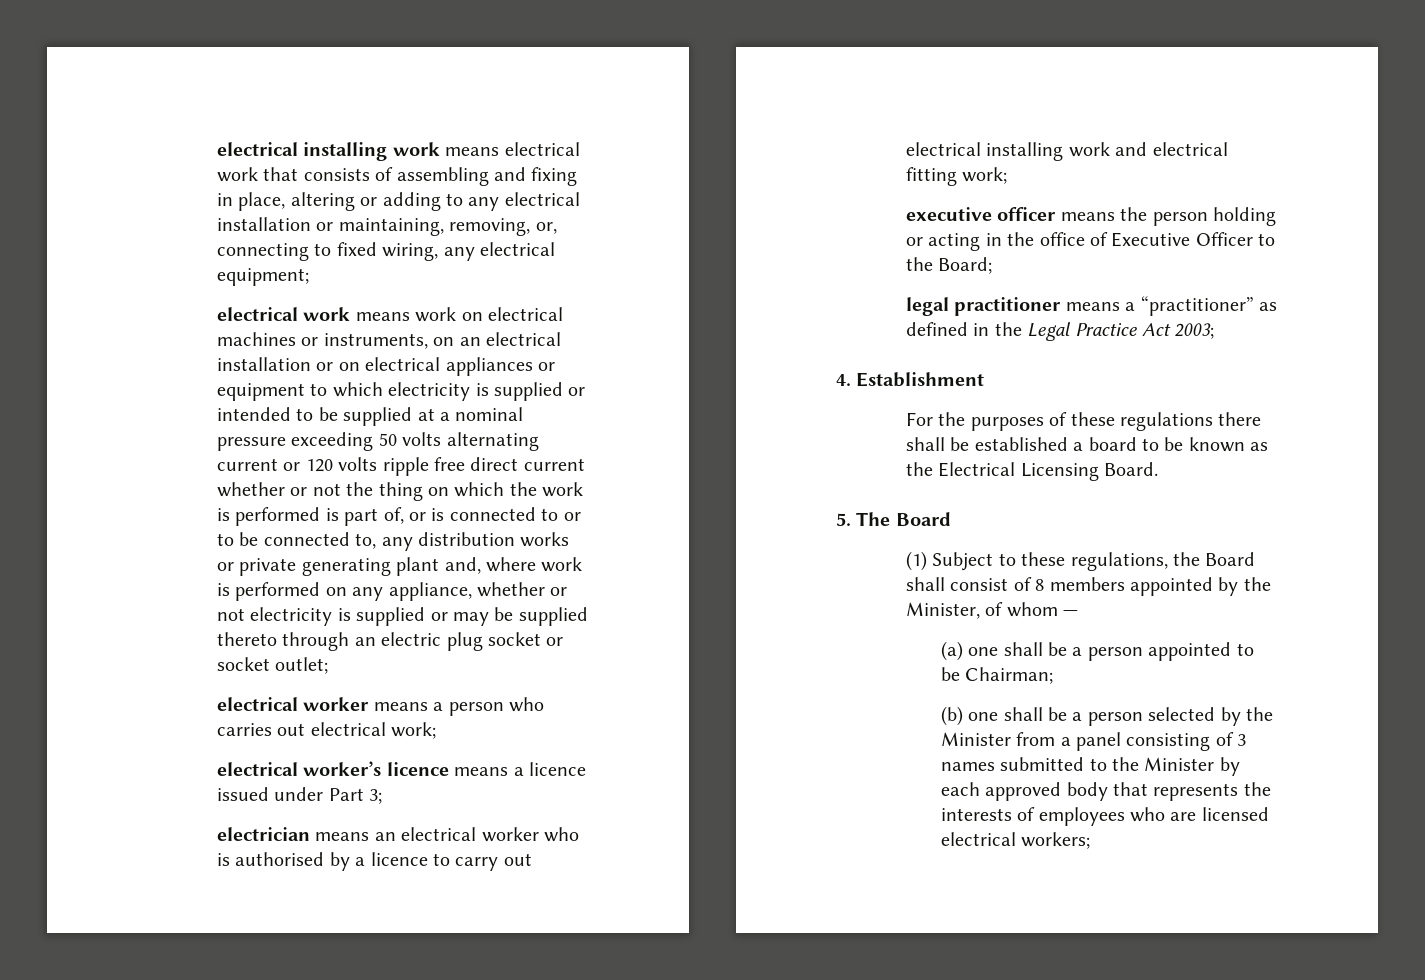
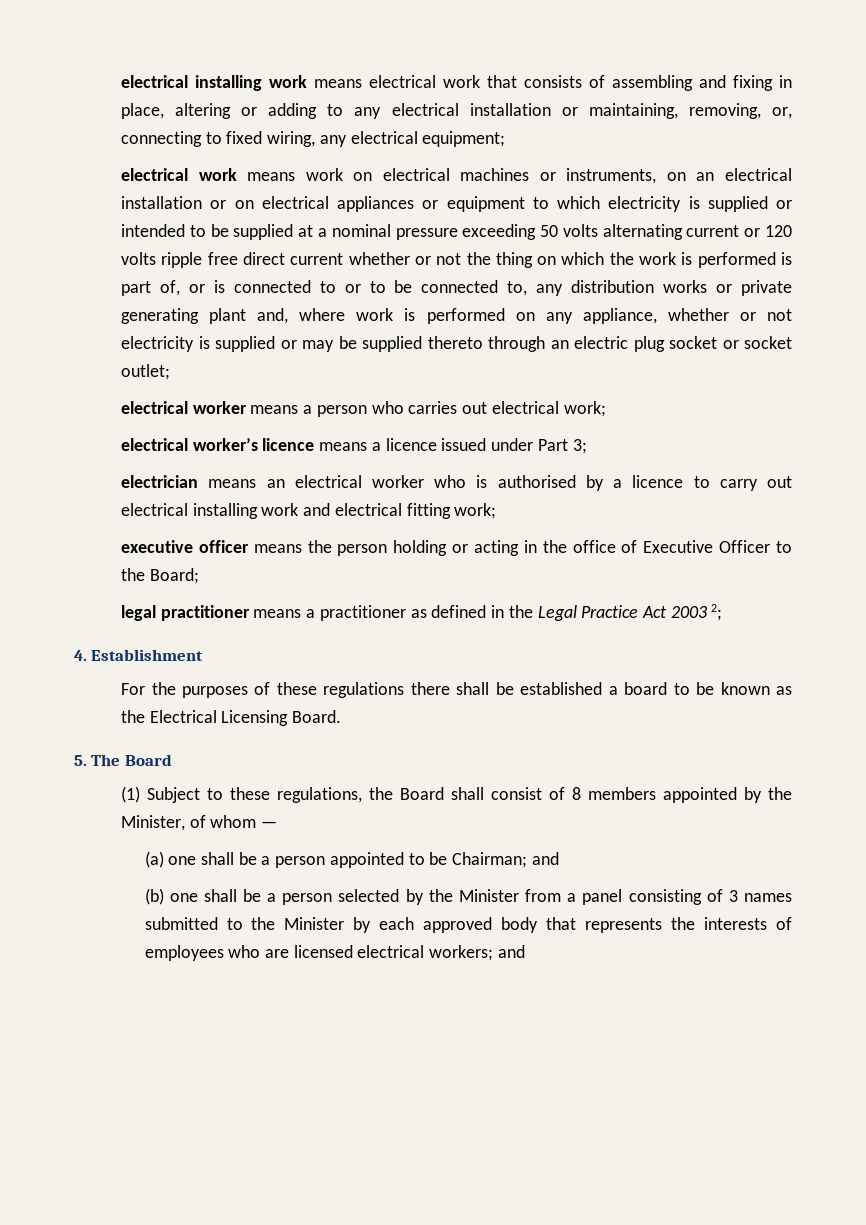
- legal practitioner means a “practitioner” as defined in the Legal Practice Act 2003;
+ legal practitioner means a practitioner as defined in the Legal Practice Act 2003 2;
- (a) one shall be a person appointed to be Chairman;
+ (a) one shall be a person appointed to be Chairman; and
- (b) one shall be a person selected by the Minister from a panel consisting of 3 names submitted to the Minister by each approved body that represents the interests of employees who are licensed electrical workers;
+ (b) one shall be a person selected by the Minister from a panel consisting of 3 names submitted to the Minister by each approved body that represents the interests of employees who are licensed electrical workers; and

